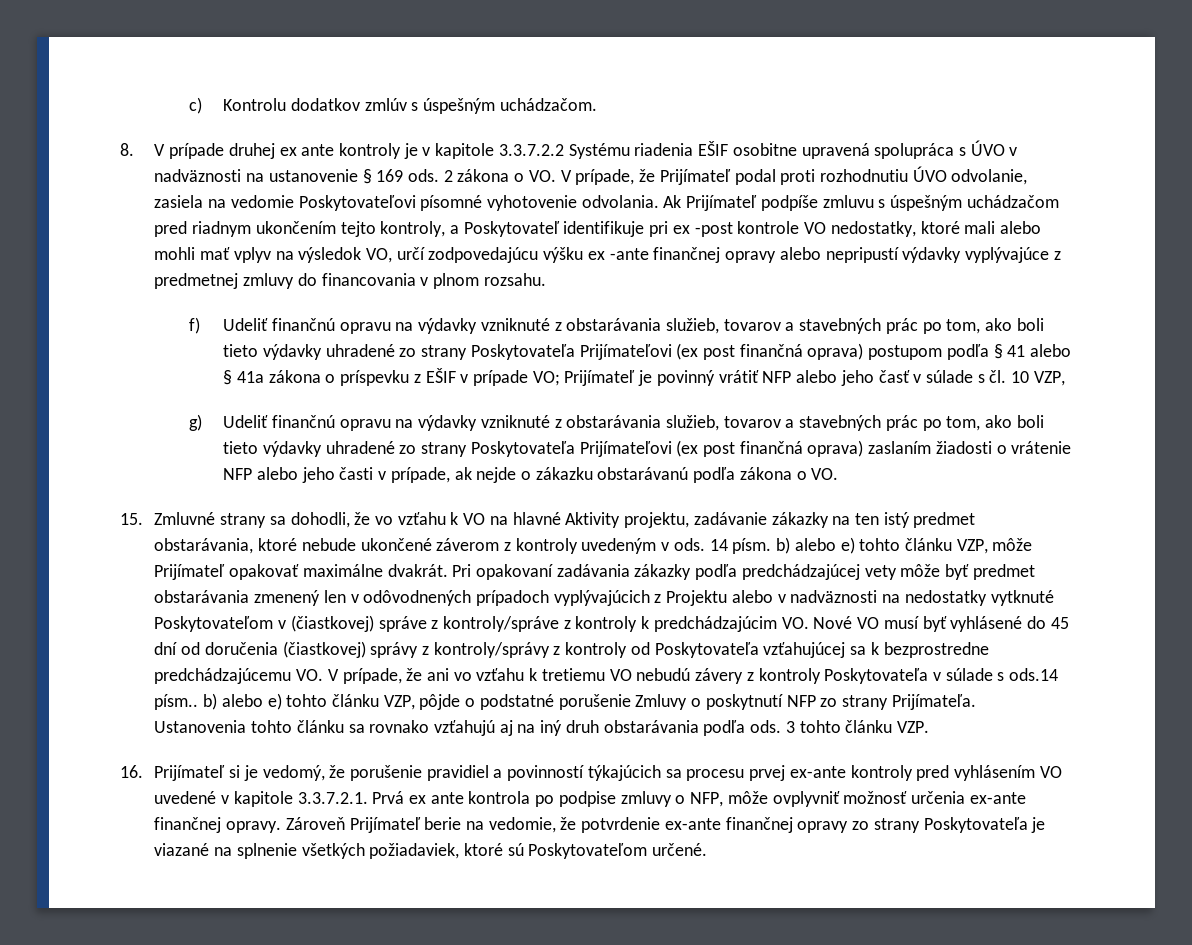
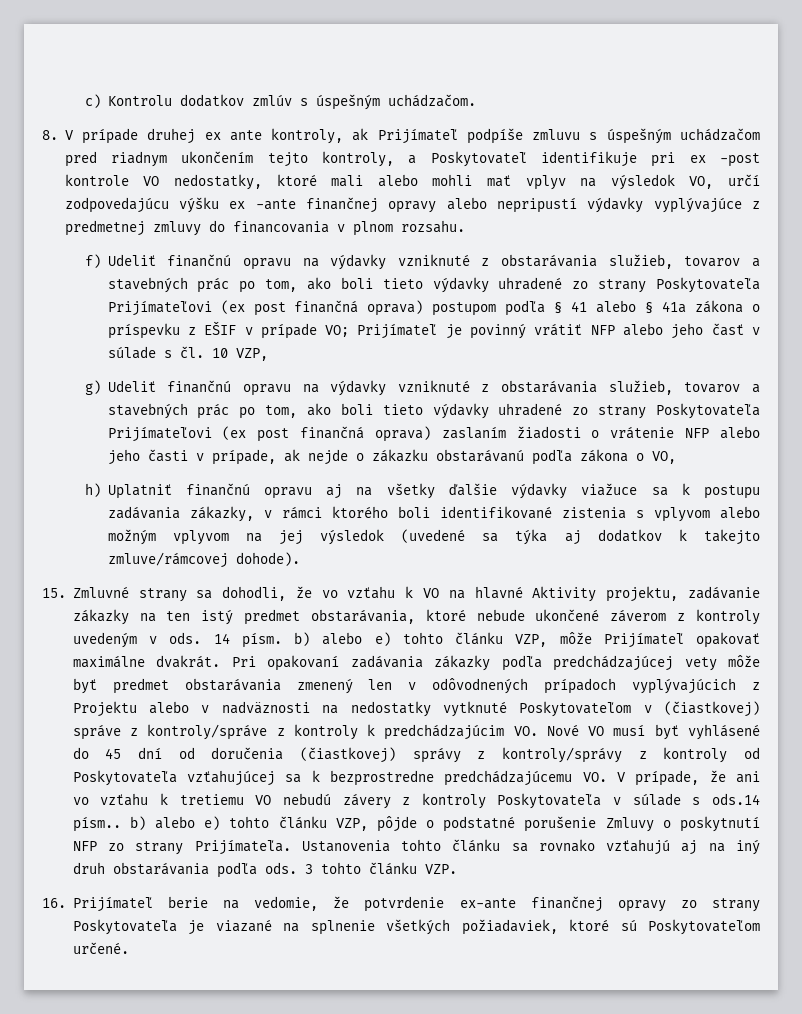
- 8. V prípade druhej ex ante kontroly je v kapitole 3.3.7.2.2 Systému riadenia EŠIF osobitne upravená spolupráca s ÚVO v nadväznosti na ustanovenie § 169 ods. 2 zákona o VO. V prípade, že Prijímateľ podal proti rozhodnutiu ÚVO odvolanie, zasiela na vedomie Poskytovateľovi písomné vyhotovenie odvolania. Ak Prijímateľ podpíše zmluvu s úspešným uchádzačom pred riadnym ukončením tejto kontroly, a Poskytovateľ identifikuje pri ex -post kontrole VO nedostatky, ktoré mali alebo mohli mať vplyv na výsledok VO, určí zodpovedajúcu výšku ex -ante finančnej opravy alebo nepripustí výdavky vyplývajúce z predmetnej zmluvy do financovania v plnom rozsahu.
+ 8. V prípade druhej ex ante kontroly, ak Prijímateľ podpíše zmluvu s úspešným uchádzačom pred riadnym ukončením tejto kontroly, a Poskytovateľ identifikuje pri ex -post kontrole VO nedostatky, ktoré mali alebo mohli mať vplyv na výsledok VO, určí zodpovedajúcu výšku ex -ante finančnej opravy alebo nepripustí výdavky vyplývajúce z predmetnej zmluvy do financovania v plnom rozsahu.
- g) Udeliť finančnú opravu na výdavky vzniknuté z obstarávania služieb, tovarov a stavebných prác po tom, ako boli tieto výdavky uhradené zo strany Poskytovateľa Prijímateľovi (ex post finančná oprava) zaslaním žiadosti o vrátenie NFP alebo jeho časti v prípade, ak nejde o zákazku obstarávanú podľa zákona o VO.
+ g) Udeliť finančnú opravu na výdavky vzniknuté z obstarávania služieb, tovarov a stavebných prác po tom, ako boli tieto výdavky uhradené zo strany Poskytovateľa Prijímateľovi (ex post finančná oprava) zaslaním žiadosti o vrátenie NFP alebo jeho časti v prípade, ak nejde o zákazku obstarávanú podľa zákona o VO,
+ h) Uplatniť finančnú opravu aj na všetky ďalšie výdavky viažuce sa k postupu zadávania zákazky, v rámci ktorého boli identifikované zistenia s vplyvom alebo možným vplyvom na jej výsledok (uvedené sa týka aj dodatkov k takejto zmluve/rámcovej dohode).
- 16. Prijímateľ si je vedomý, že porušenie pravidiel a povinností týkajúcich sa procesu prvej ex-ante kontroly pred vyhlásením VO uvedené v kapitole 3.3.7.2.1. Prvá ex ante kontrola po podpise zmluvy o NFP, môže ovplyvniť možnosť určenia ex-ante finančnej opravy. Zároveň Prijímateľ berie na vedomie, že potvrdenie ex-ante finančnej opravy zo strany Poskytovateľa je viazané na splnenie všetkých požiadaviek, ktoré sú Poskytovateľom určené.
+ 16. Prijímateľ berie na vedomie, že potvrdenie ex-ante finančnej opravy zo strany Poskytovateľa je viazané na splnenie všetkých požiadaviek, ktoré sú Poskytovateľom určené.

